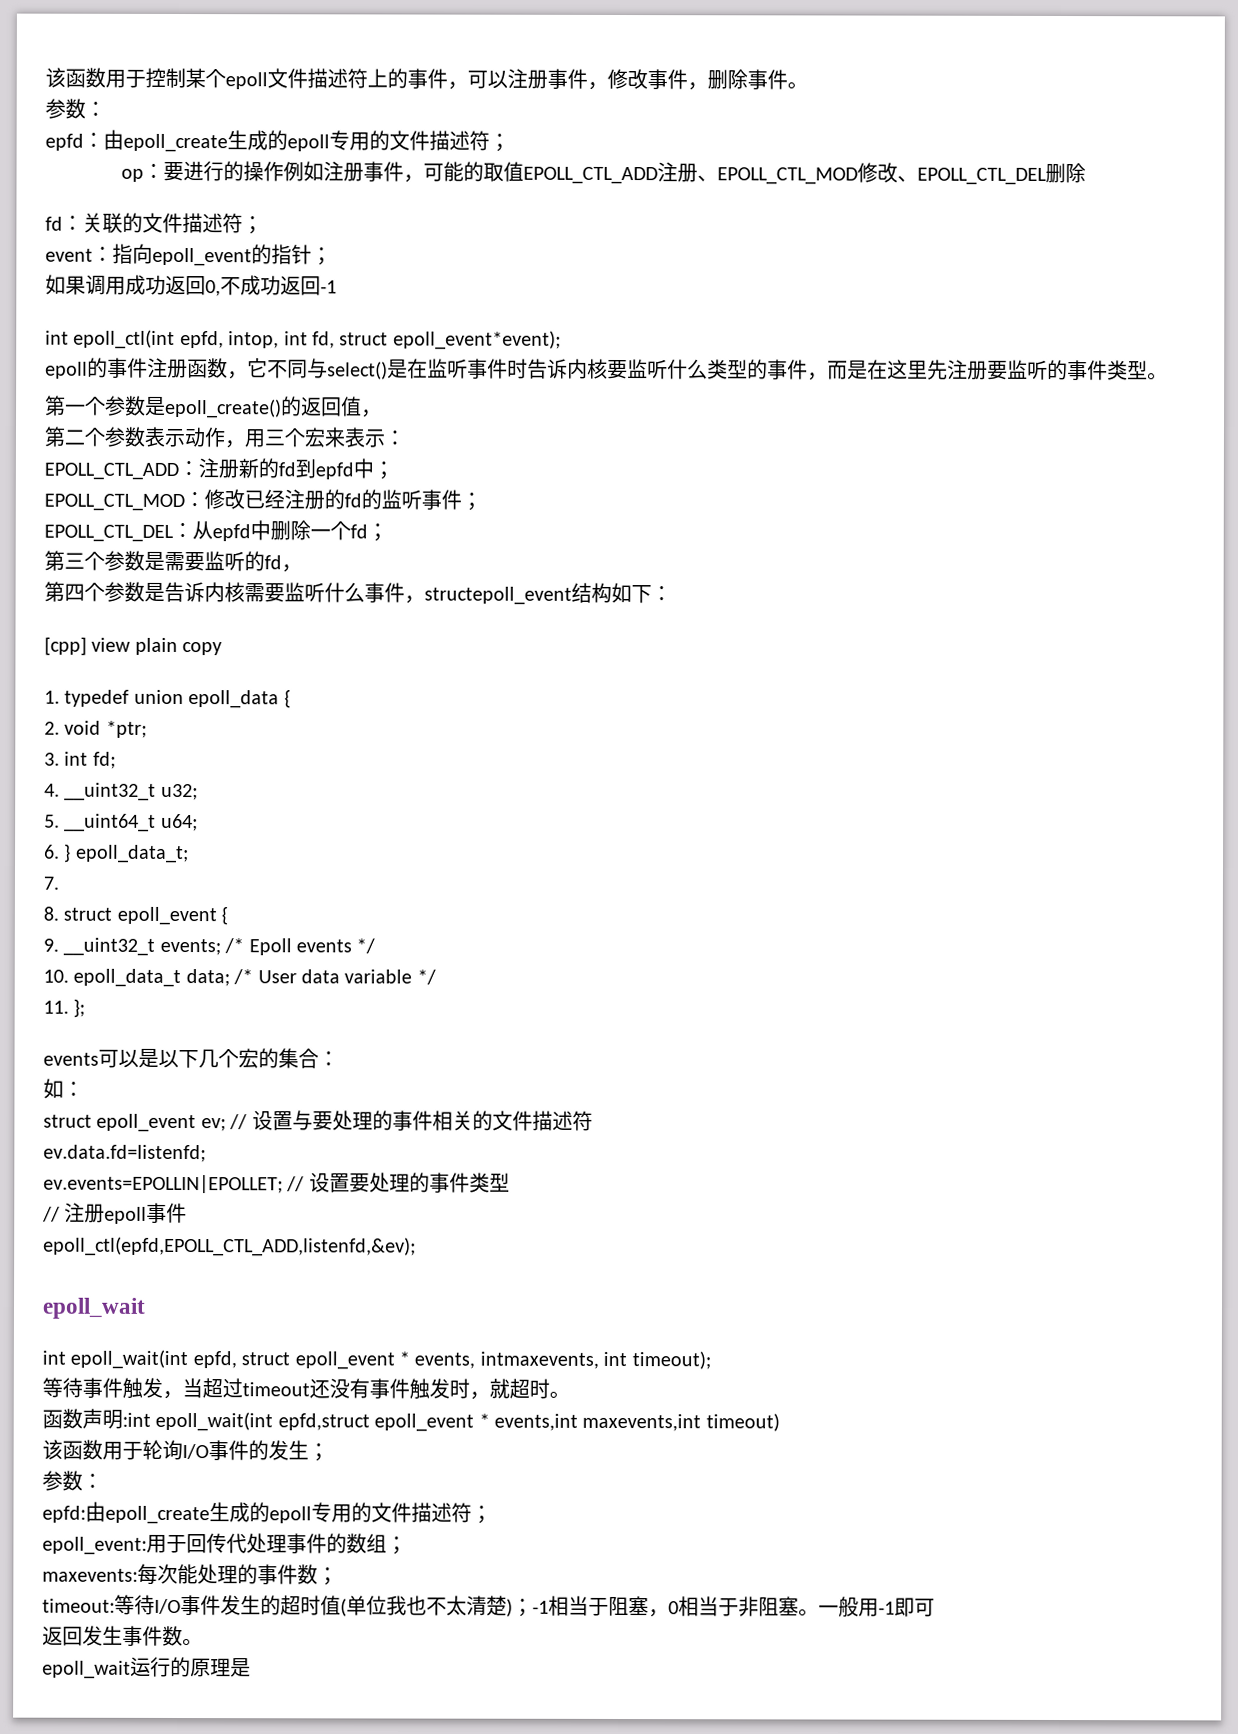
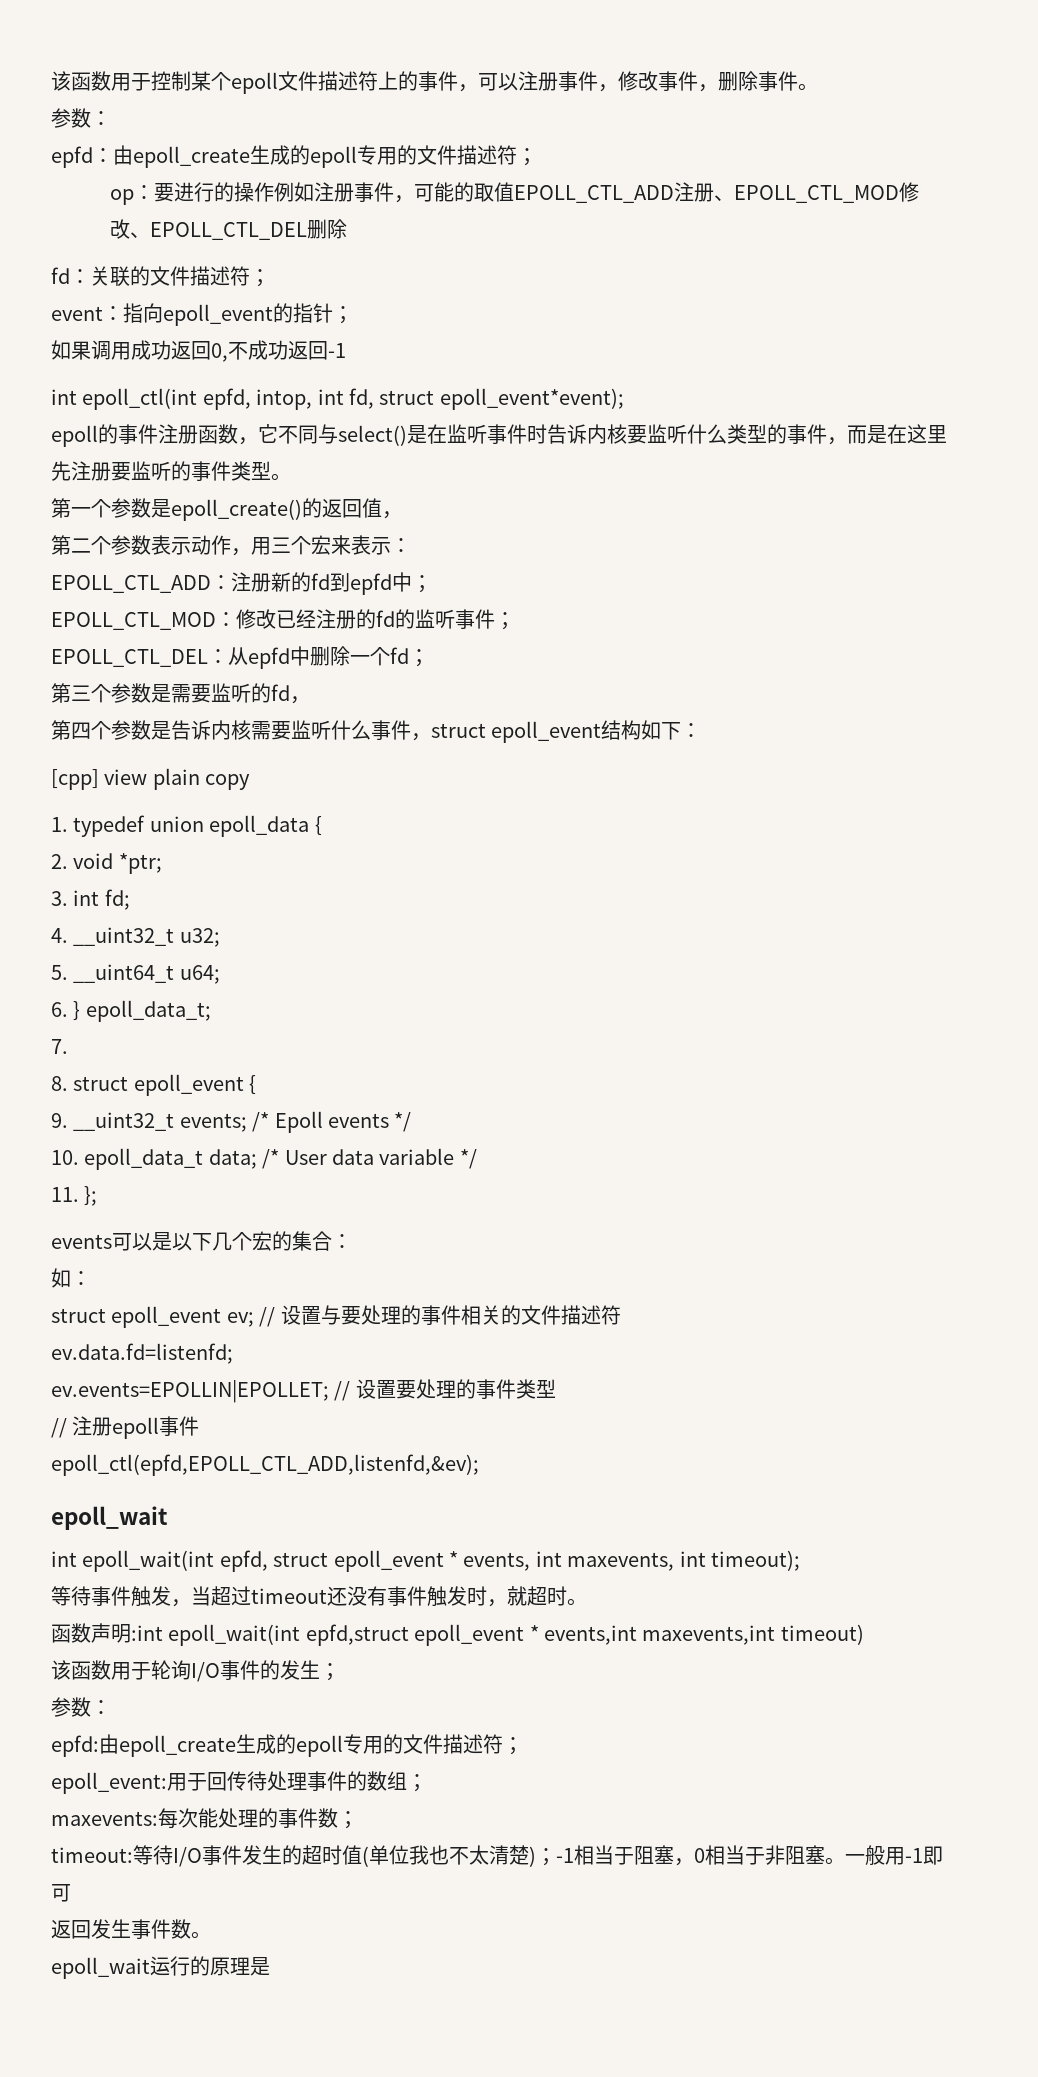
- 第四个参数是告诉内核需要监听什么事件，structepoll_event结构如下：
+ 第四个参数是告诉内核需要监听什么事件，struct epoll_event结构如下：
- int epoll_wait(int epfd, struct epoll_event * events, intmaxevents, int timeout);
+ int epoll_wait(int epfd, struct epoll_event * events, int maxevents, int timeout);
- epoll_event:用于回传代处理事件的数组；
+ epoll_event:用于回传待处理事件的数组；

